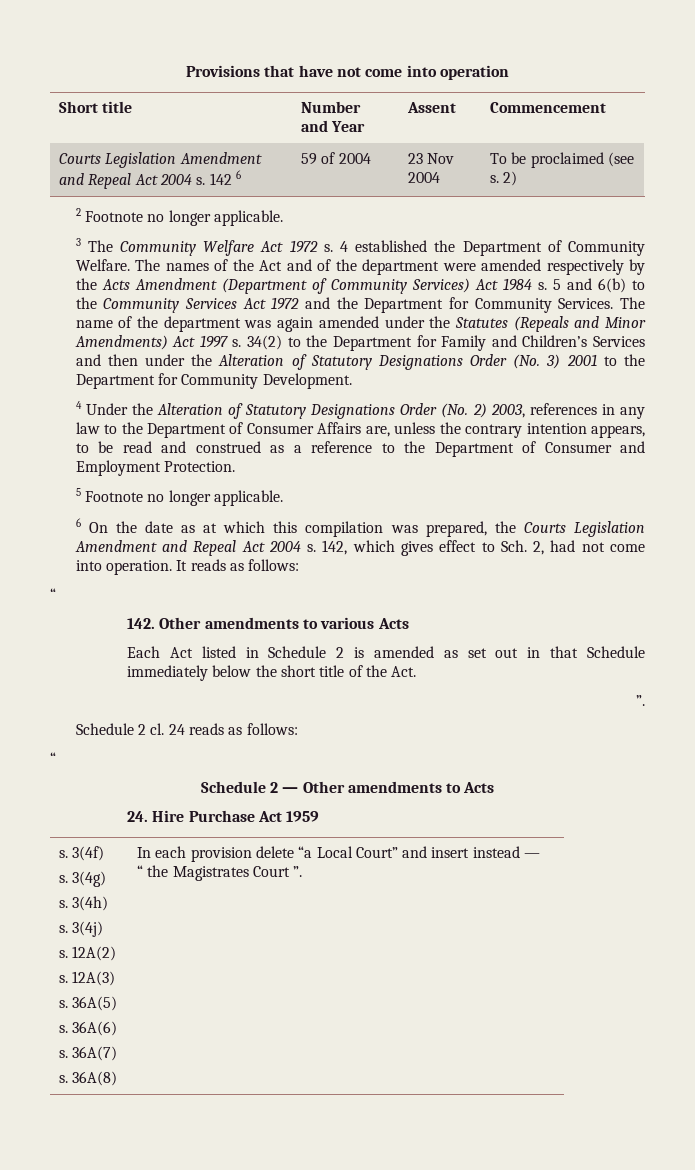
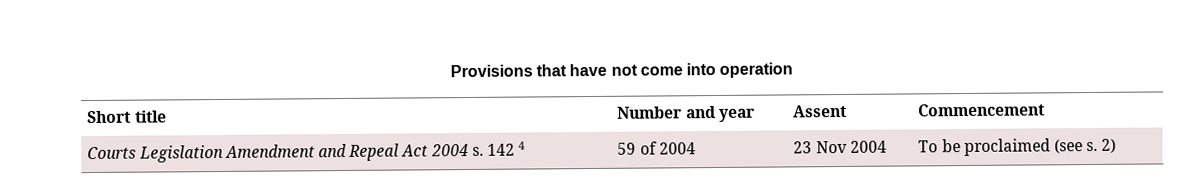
- Short title | Number and Year | Assent | Commencement
+ Short title | Number and year | Assent | Commencement
- Courts Legislation Amendment and Repeal Act 2004 s. 142 6 | 59 of 2004 | 23 Nov 2004 | To be proclaimed (see s. 2)
+ Courts Legislation Amendment and Repeal Act 2004 s. 142 4 | 59 of 2004 | 23 Nov 2004 | To be proclaimed (see s. 2)
- 2 Footnote no longer applicable.
- 3 The Community Welfare Act 1972 s. 4 established the Department of Community Welfare. The names of the Act and of the department were amended respectively by the Acts Amendment (Department of Community Services) Act 1984 s. 5 and 6(b) to the Community Services Act 1972 and the Department for Community Services. The name of the department was again amended under the Statutes (Repeals and Minor Amendments) Act 1997 s. 34(2) to the Department for Family and Children’s Services and then under the Alteration of Statutory Designations Order (No. 3) 2001 to the Department for Community Development.
- 4 Under the Alteration of Statutory Designations Order (No. 2) 2003, references in any law to the Department of Consumer Affairs are, unless the contrary intention appears, to be read and construed as a reference to the Department of Consumer and Employment Protection.
- 5 Footnote no longer applicable.
- 6 On the date as at which this compilation was prepared, the Courts Legislation Amendment and Repeal Act 2004 s. 142, which gives effect to Sch. 2, had not come into operation. It reads as follows:
- “
- 142. Other amendments to various Acts
- Each Act listed in Schedule 2 is amended as set out in that Schedule immediately below the short title of the Act.
- ”.
- Schedule 2 cl. 24 reads as follows:
- “
- Schedule 2 — Other amendments to Acts
- 24. Hire Purchase Act 1959
- s. 3(4f)
- s. 3(4g)
- s. 3(4h)
- s. 3(4j)
- s. 12A(2)
- s. 12A(3)
- s. 36A(5)
- s. 36A(6)
- s. 36A(7)
- s. 36A(8) | In each provision delete “a Local Court” and insert instead —
- “ the Magistrates Court ”.

